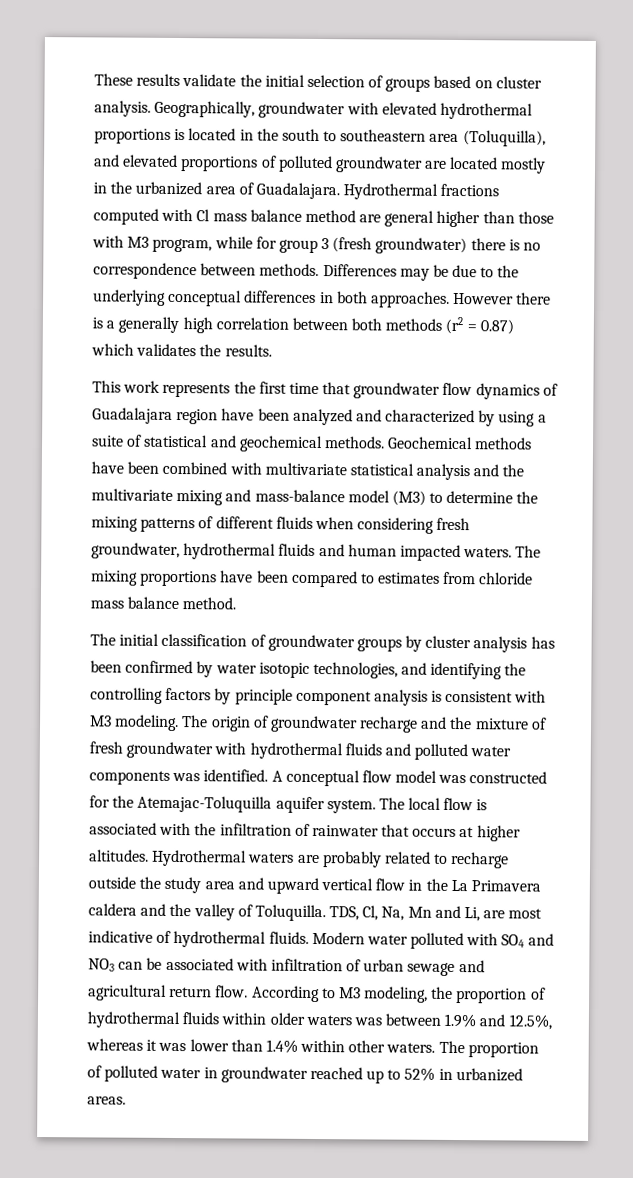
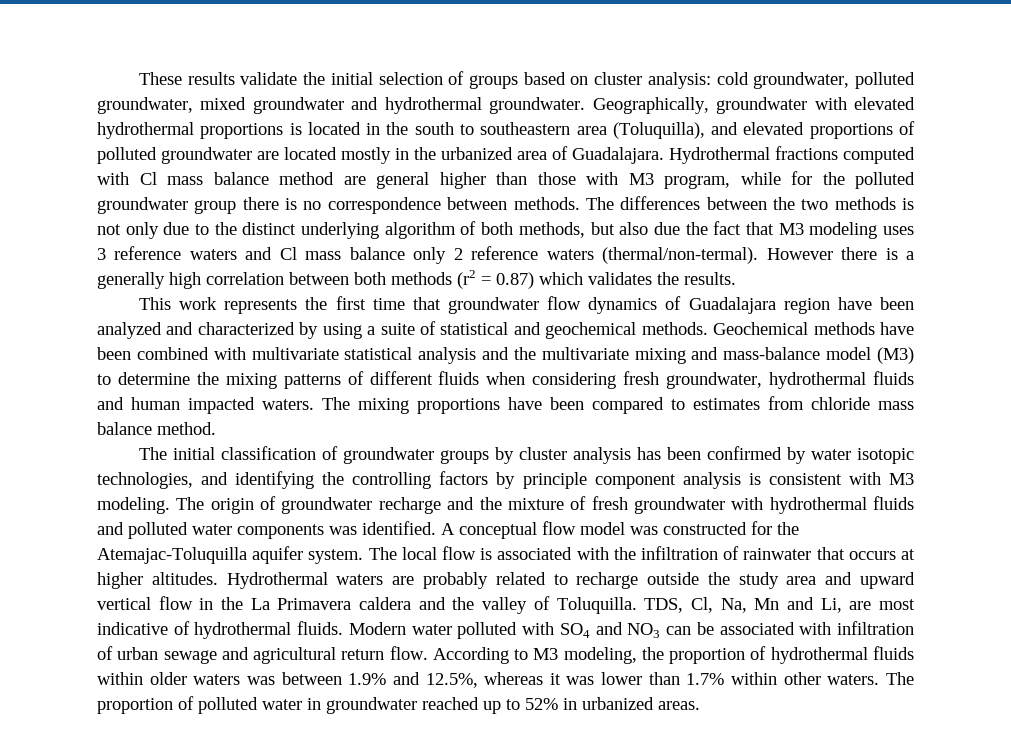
- These results validate the initial selection of groups based on cluster analysis.
+ These results validate the initial selection of groups based on cluster analysis: cold groundwater, polluted groundwater, mixed groundwater and hydrothermal groundwater.
- Hydrothermal fractions computed with Cl mass balance method are general higher than those with M3 program, while for group 3 (fresh groundwater) there is no correspondence between methods.
+ Hydrothermal fractions computed with Cl mass balance method are general higher than those with M3 program, while for the polluted groundwater group there is no correspondence between methods.
- Differences may be due to the underlying conceptual differences in both approaches.
+ The differences between the two methods is not only due to the distinct underlying algorithm of both methods, but also due the fact that M3 modeling uses 3 reference waters and Cl mass balance only 2 reference waters (thermal/non-termal).
- According to M3 modeling, the proportion of hydrothermal fluids within older waters was between 1.9% and 12.5%, whereas it was lower than 1.4% within other waters.
+ According to M3 modeling, the proportion of hydrothermal fluids within older waters was between 1.9% and 12.5%, whereas it was lower than 1.7% within other waters.

